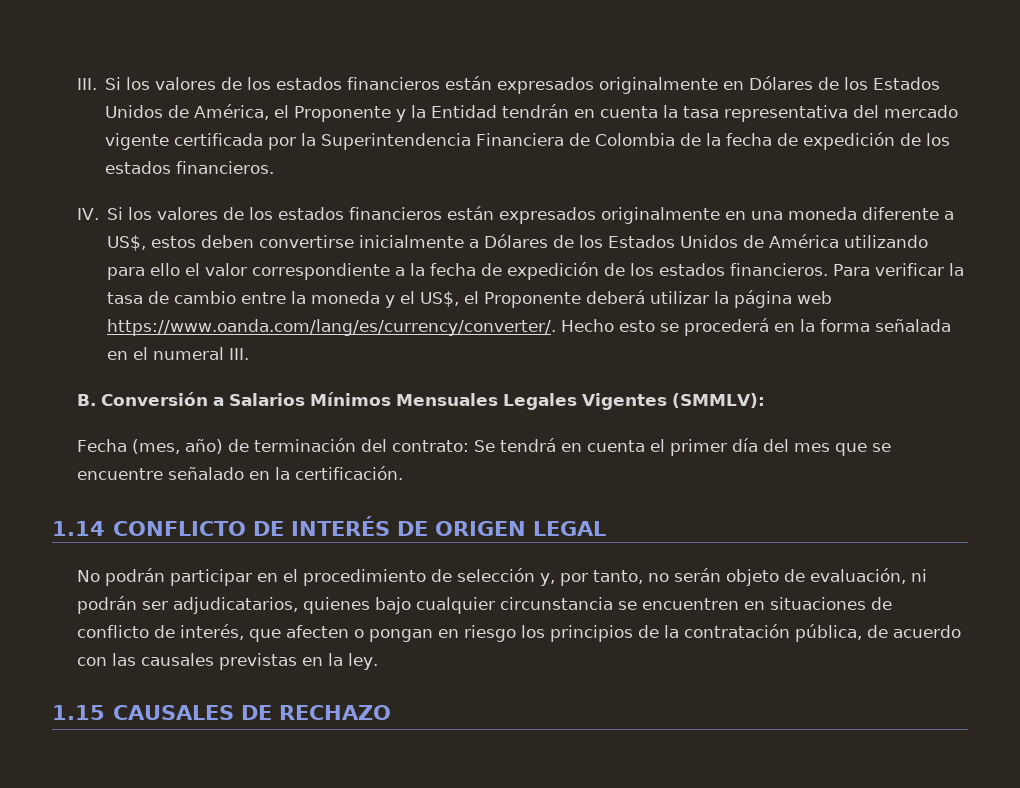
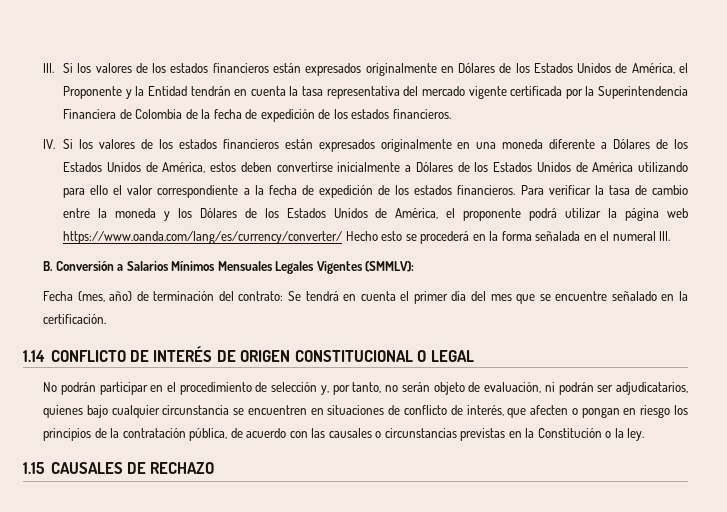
- IV. Si los valores de los estados financieros están expresados originalmente en una moneda diferente a US$, estos deben convertirse inicialmente a Dólares de los Estados Unidos de América utilizando para ello el valor correspondiente a la fecha de expedición de los estados financieros.
+ IV. Si los valores de los estados financieros están expresados originalmente en una moneda diferente a Dólares de los Estados Unidos de América, estos deben convertirse inicialmente a Dólares de los Estados Unidos de América utilizando para ello el valor correspondiente a la fecha de expedición de los estados financieros.
- Para verificar la tasa de cambio entre la moneda y el US$, el Proponente deberá utilizar la página web https://www.oanda.com/lang/es/currency/converter/. Hecho esto se procederá en la forma señalada en el numeral III.
+ Para verificar la tasa de cambio entre la moneda y los Dólares de los Estados Unidos de América, el proponente podrá utilizar la página web https://www.oanda.com/lang/es/currency/converter/ Hecho esto se procederá en la forma señalada en el numeral III.
- 1.14 CONFLICTO DE INTERÉS DE ORIGEN LEGAL
+ 1.14 CONFLICTO DE INTERÉS DE ORIGEN CONSTITUCIONAL O LEGAL
- No podrán participar en el procedimiento de selección y, por tanto, no serán objeto de evaluación, ni podrán ser adjudicatarios, quienes bajo cualquier circunstancia se encuentren en situaciones de conflicto de interés, que afecten o pongan en riesgo los principios de la contratación pública, de acuerdo con las causales previstas en la ley.
+ No podrán participar en el procedimiento de selección y, por tanto, no serán objeto de evaluación, ni podrán ser adjudicatarios, quienes bajo cualquier circunstancia se encuentren en situaciones de conflicto de interés, que afecten o pongan en riesgo los principios de la contratación pública, de acuerdo con las causales o circunstancias previstas en la Constitución o la ley.

